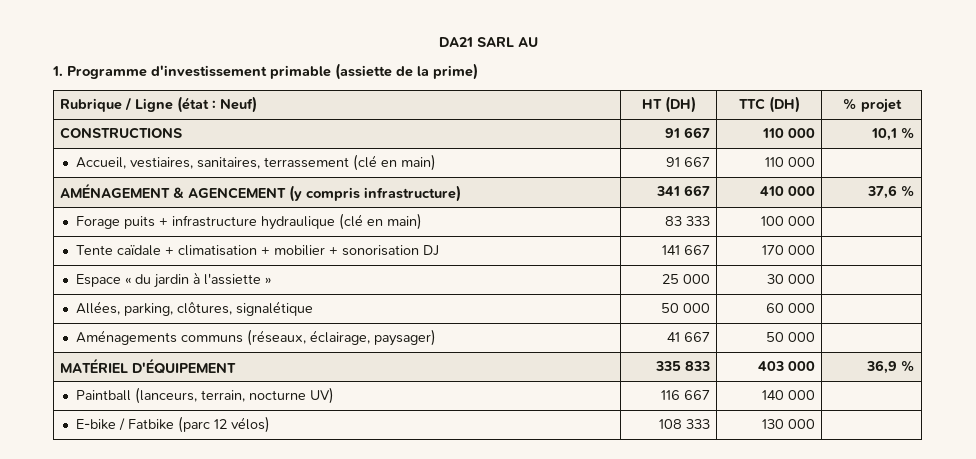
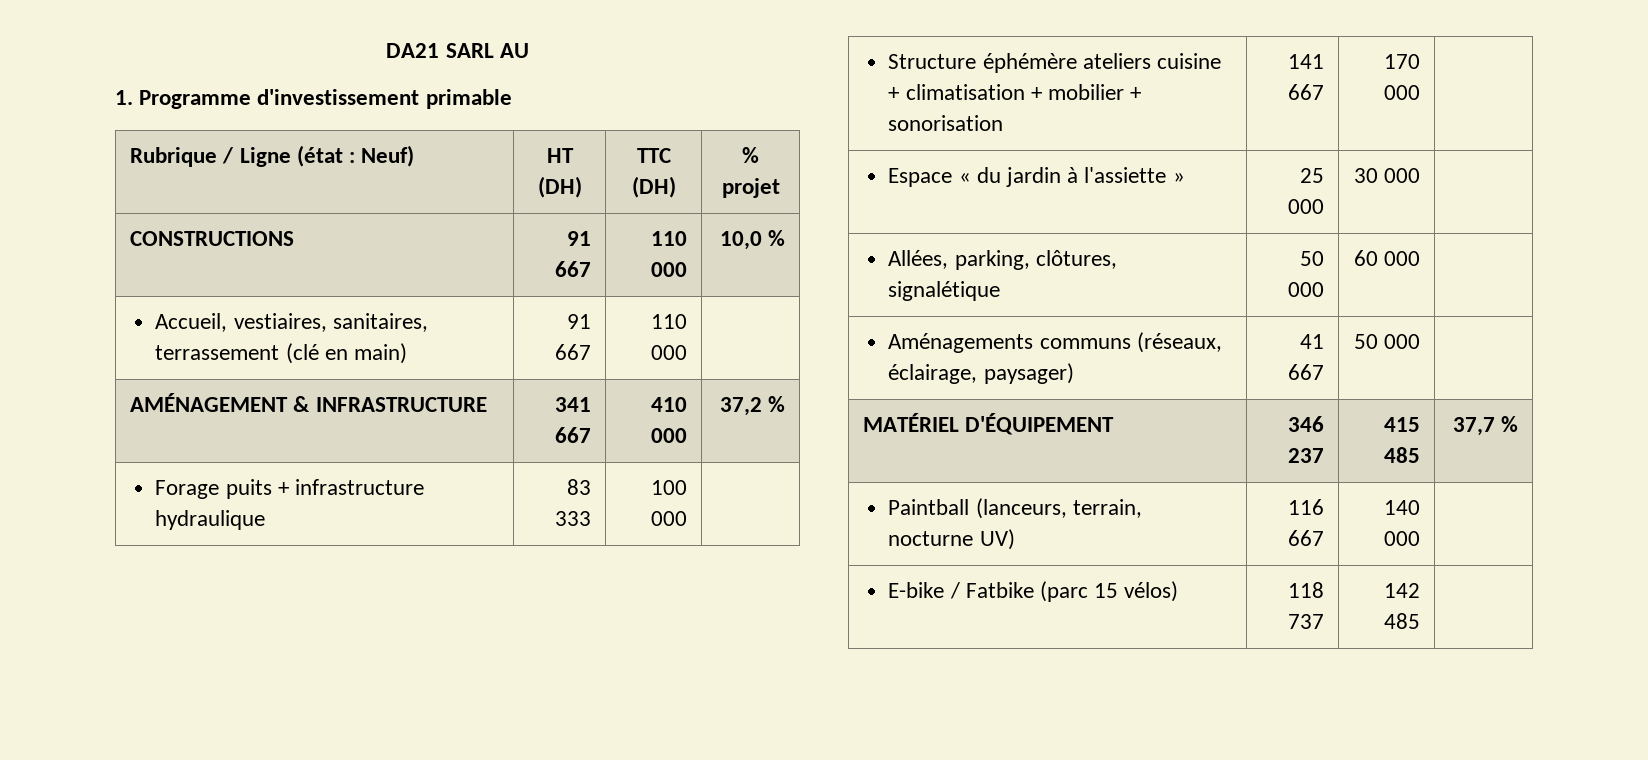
- 1. Programme d'investissement primable (assiette de la prime)
+ 1. Programme d'investissement primable
- CONSTRUCTIONS | 91 667 | 110 000 | 10,1 %
+ CONSTRUCTIONS | 91 667 | 110 000 | 10,0 %
- AMÉNAGEMENT & AGENCEMENT (y compris infrastructure) | 341 667 | 410 000 | 37,6 %
+ AMÉNAGEMENT & INFRASTRUCTURE | 341 667 | 410 000 | 37,2 %
- Forage puits + infrastructure hydraulique (clé en main) | 83 333 | 100 000 |
+ Forage puits + infrastructure hydraulique | 83 333 | 100 000 |
- Tente caïdale + climatisation + mobilier + sonorisation DJ | 141 667 | 170 000 |
+ Structure éphémère ateliers cuisine + climatisation + mobilier + sonorisation | 141 667 | 170 000 |
- MATÉRIEL D'ÉQUIPEMENT | 335 833 | 403 000 | 36,9 %
+ MATÉRIEL D'ÉQUIPEMENT | 346 237 | 415 485 | 37,7 %
- E-bike / Fatbike (parc 12 vélos) | 108 333 | 130 000 |
+ E-bike / Fatbike (parc 15 vélos) | 118 737 | 142 485 |

